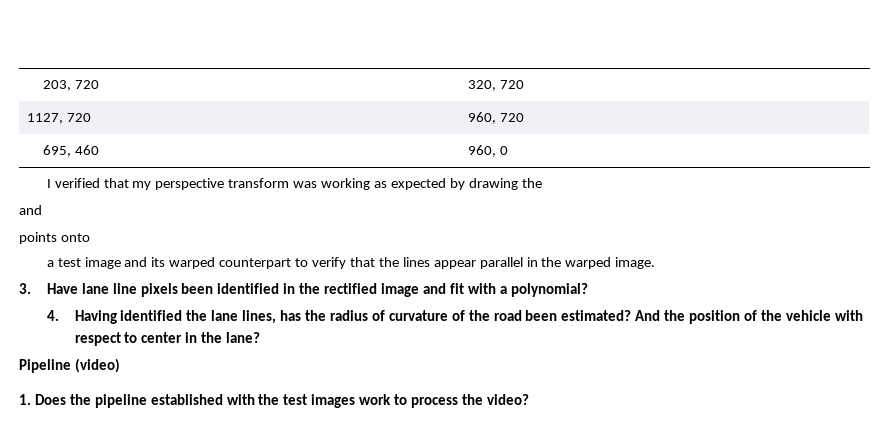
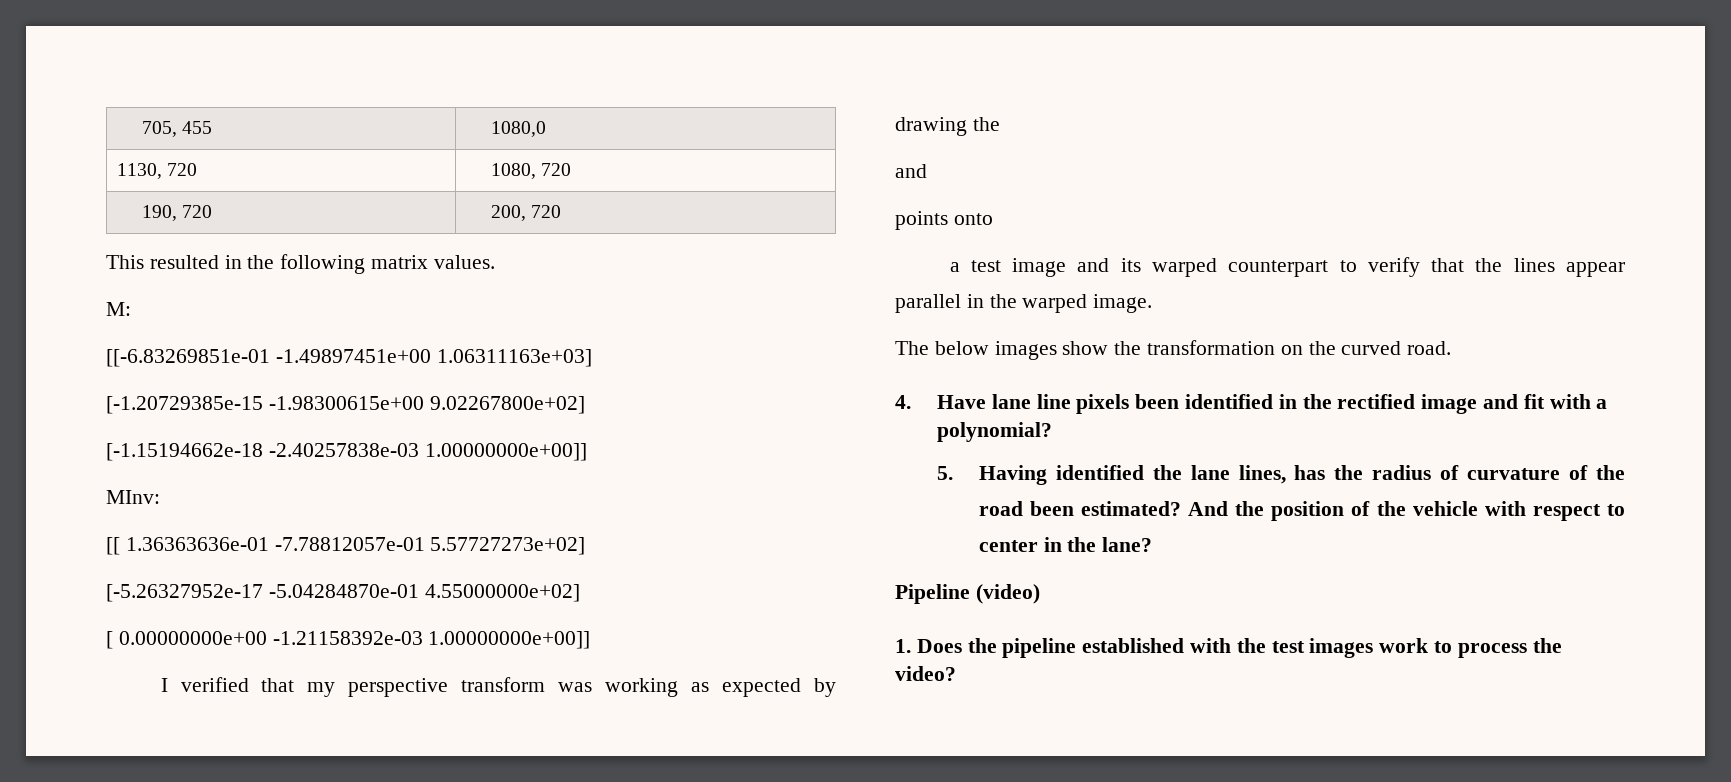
- 203, 720 | 320, 720
- 1127, 720 | 960, 720
- 695, 460 | 960, 0
+ 705, 455 | 1080,0
+ 1130, 720 | 1080, 720
+ 190, 720 | 200, 720
+ This resulted in the following matrix values.
+ M:
+ [[-6.83269851e-01 -1.49897451e+00 1.06311163e+03]
+ [-1.20729385e-15 -1.98300615e+00 9.02267800e+02]
+ [-1.15194662e-18 -2.40257838e-03 1.00000000e+00]]
+ MInv:
+ [[ 1.36363636e-01 -7.78812057e-01 5.57727273e+02]
+ [-5.26327952e-17 -5.04284870e-01 4.55000000e+02]
+ [ 0.00000000e+00 -1.21158392e-03 1.00000000e+00]]
- 3. Have lane line pixels been identified in the rectified image and fit with a polynomial?
+ The below images show the transformation on the curved road.
+ 4. Have lane line pixels been identified in the rectified image and fit with a polynomial?
- 4. Having identified the lane lines, has the radius of curvature of the road been estimated?
+ 5. Having identified the lane lines, has the radius of curvature of the road been estimated?

